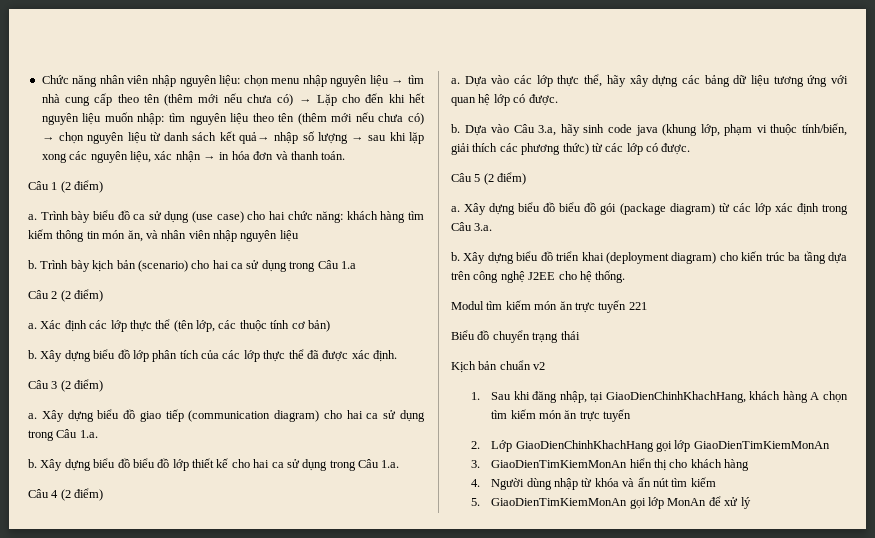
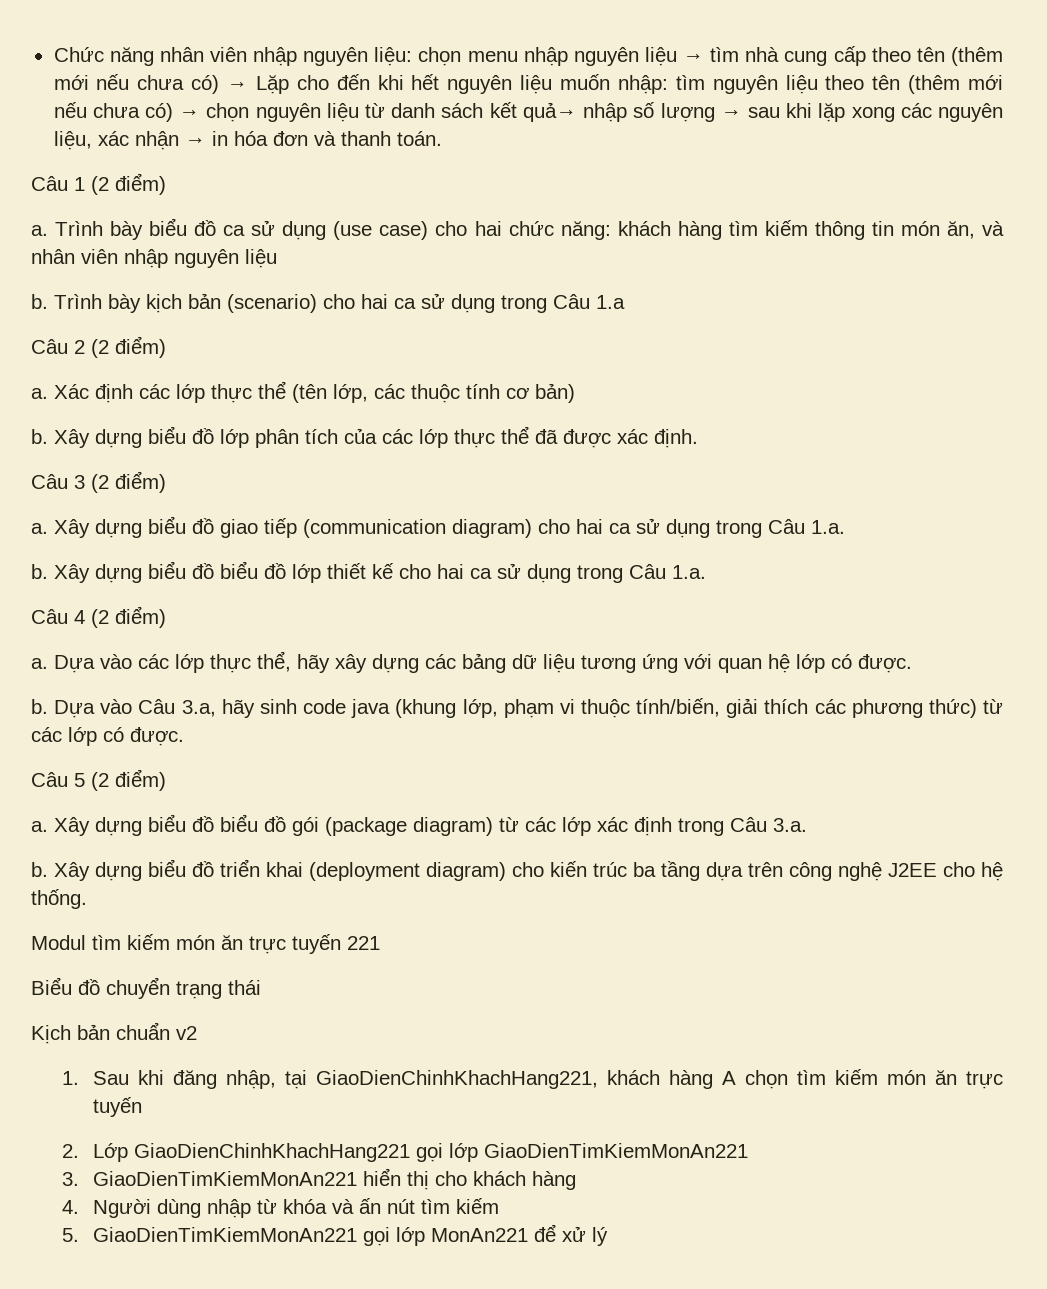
- 1. Sau khi đăng nhập, tại GiaoDienChinhKhachHang, khách hàng A chọn tìm kiếm món ăn trực tuyến
+ 1. Sau khi đăng nhập, tại GiaoDienChinhKhachHang221, khách hàng A chọn tìm kiếm món ăn trực tuyến
- 2. Lớp GiaoDienChinhKhachHang gọi lớp GiaoDienTimKiemMonAn
+ 2. Lớp GiaoDienChinhKhachHang221 gọi lớp GiaoDienTimKiemMonAn221
- 3. GiaoDienTimKiemMonAn hiển thị cho khách hàng
+ 3. GiaoDienTimKiemMonAn221 hiển thị cho khách hàng
- 5. GiaoDienTimKiemMonAn gọi lớp MonAn để xử lý
+ 5. GiaoDienTimKiemMonAn221 gọi lớp MonAn221 để xử lý

